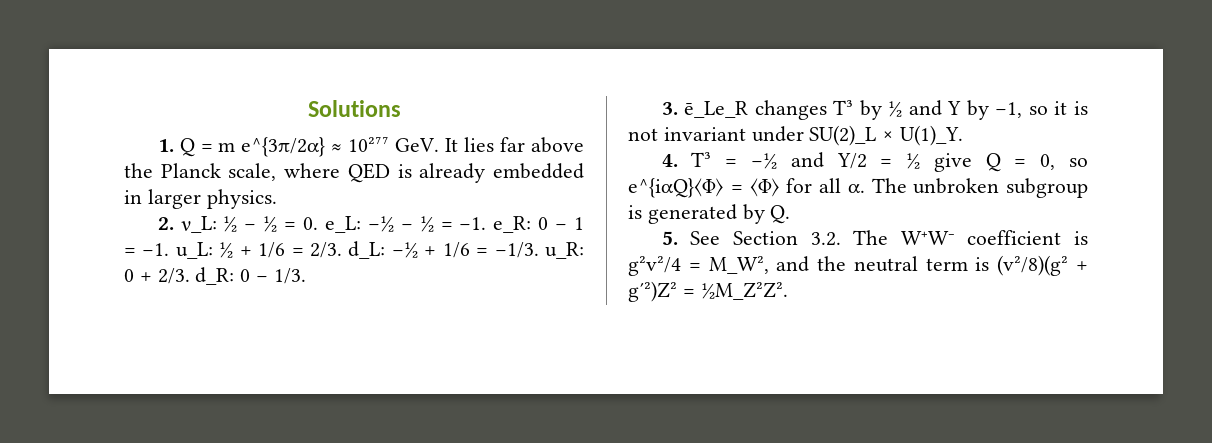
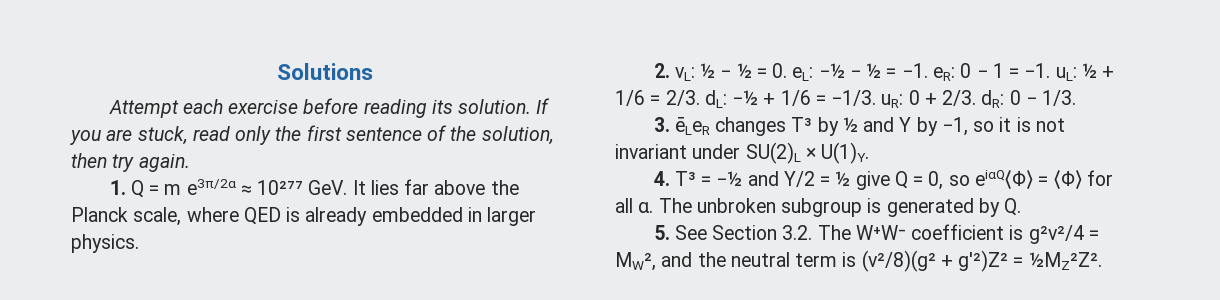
+ Attempt each exercise before reading its solution. If you are stuck, read only the first sentence of the solution, then try again.
- 1. Q = m e^{3π/2α} ≈ 10²⁷⁷ GeV. It lies far above the Planck scale, where QED is already embedded in larger physics.
+ 1. Q = m e3π/2α ≈ 10²⁷⁷ GeV. It lies far above the Planck scale, where QED is already embedded in larger physics.
- 2. ν_L: ½ − ½ = 0. e_L: −½ − ½ = −1. e_R: 0 − 1 = −1. u_L: ½ + 1/6 = 2/3. d_L: −½ + 1/6 = −1/3. u_R: 0 + 2/3. d_R: 0 − 1/3.
+ 2. νL: ½ − ½ = 0. eL: −½ − ½ = −1. eR: 0 − 1 = −1. uL: ½ + 1/6 = 2/3. dL: −½ + 1/6 = −1/3. uR: 0 + 2/3. dR: 0 − 1/3.
- 3. ē_Le_R changes T³ by ½ and Y by −1, so it is not invariant under SU(2)_L × U(1)_Y.
+ 3. ēLeR changes T³ by ½ and Y by −1, so it is not invariant under SU(2)L × U(1)Y.
- 4. T³ = −½ and Y/2 = ½ give Q = 0, so e^{iαQ}⟨Φ⟩ = ⟨Φ⟩ for all α.
+ 4. T³ = −½ and Y/2 = ½ give Q = 0, so eiαQ⟨Φ⟩ = ⟨Φ⟩ for all α.
- 5. See Section 3.2. The W⁺W⁻ coefficient is g²v²/4 = M_W², and the neutral term is (v²/8)(g² + g′²)Z² = ½M_Z²Z².
+ 5. See Section 3.2. The W⁺W⁻ coefficient is g²v²/4 = MW², and the neutral term is (v²/8)(g² + g′²)Z² = ½MZ²Z².

